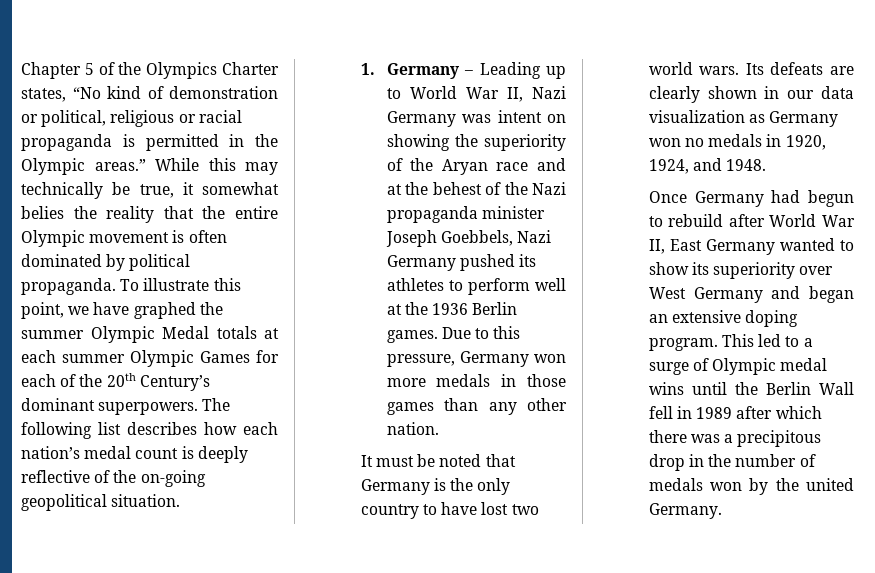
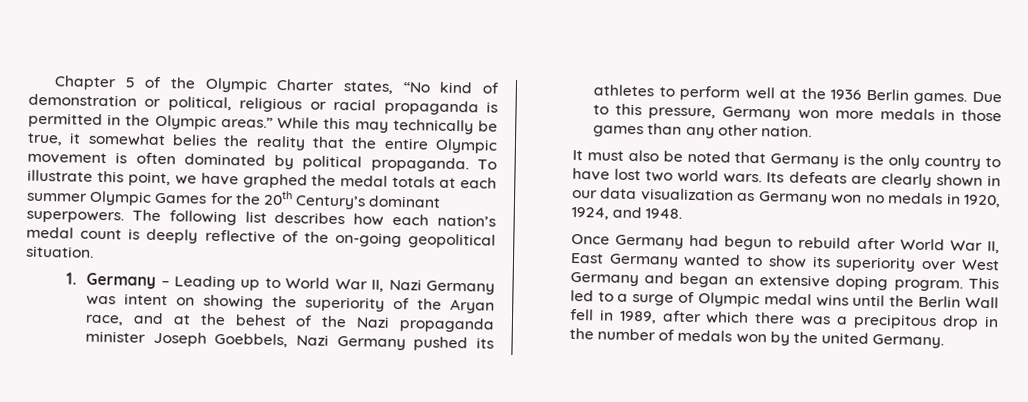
- Chapter 5 of the Olympics Charter states, “No kind of demonstration or political, religious or racial propaganda is permitted in the Olympic areas.”
+ Chapter 5 of the Olympic Charter states, “No kind of demonstration or political, religious or racial propaganda is permitted in the Olympic areas.”
- To illustrate this point, we have graphed the summer Olympic Medal totals at each summer Olympic Games for each of the 20th Century’s dominant superpowers.
+ To illustrate this point, we have graphed the medal totals at each summer Olympic Games for the 20th Century’s dominant superpowers.
- 1. Germany – Leading up to World War II, Nazi Germany was intent on showing the superiority of the Aryan race and at the behest of the Nazi propaganda minister Joseph Goebbels, Nazi Germany pushed its athletes to perform well at the 1936 Berlin games.
+ 1. Germany – Leading up to World War II, Nazi Germany was intent on showing the superiority of the Aryan race, and at the behest of the Nazi propaganda minister Joseph Goebbels, Nazi Germany pushed its athletes to perform well at the 1936 Berlin games.
- It must be noted that Germany is the only country to have lost two world wars.
+ It must also be noted that Germany is the only country to have lost two world wars.
- This led to a surge of Olympic medal wins until the Berlin Wall fell in 1989 after which there was a precipitous drop in the number of medals won by the united Germany.
+ This led to a surge of Olympic medal wins until the Berlin Wall fell in 1989, after which there was a precipitous drop in the number of medals won by the united Germany.

